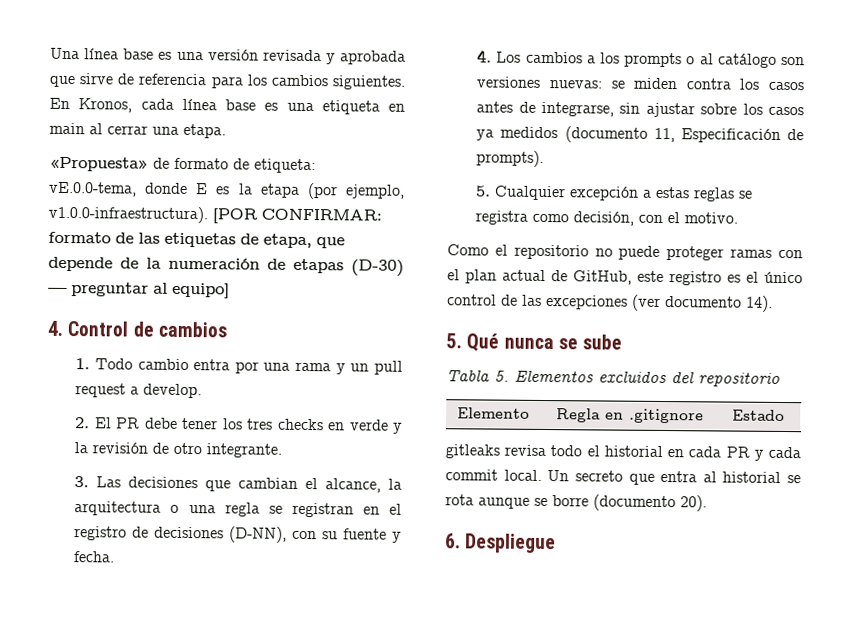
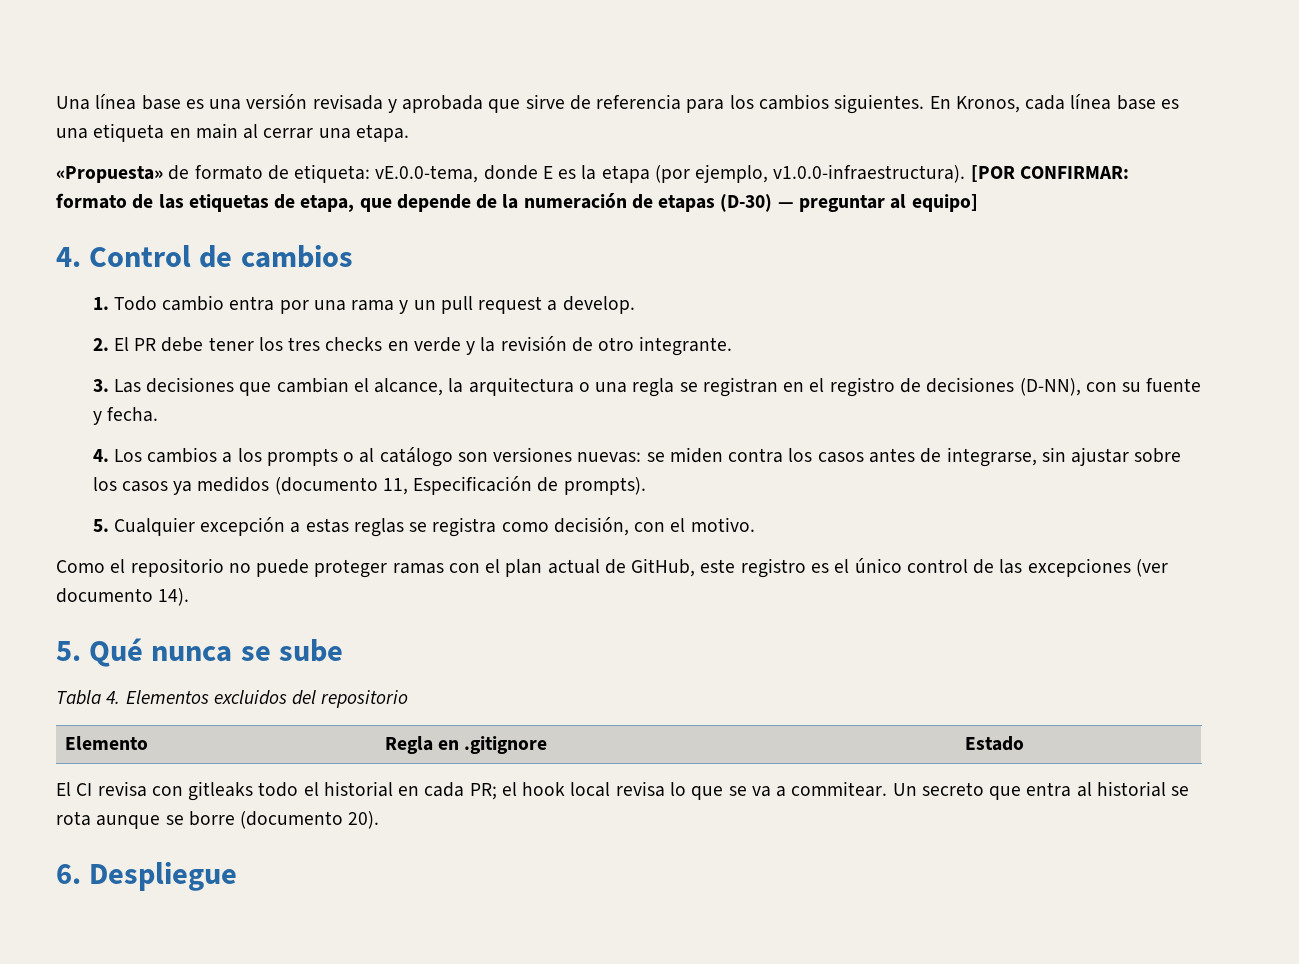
- Tabla 5. Elementos excluidos del repositorio
+ Tabla 4. Elementos excluidos del repositorio
- gitleaks revisa todo el historial en cada PR y cada commit local.
+ El CI revisa con gitleaks todo el historial en cada PR; el hook local revisa lo que se va a commitear.

